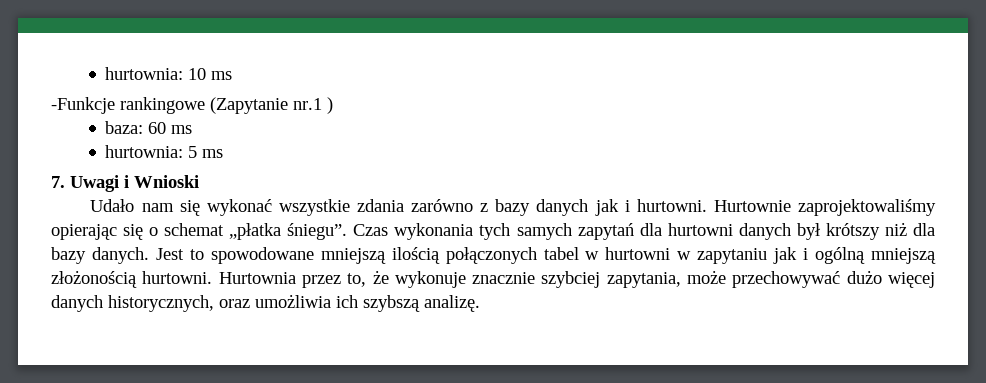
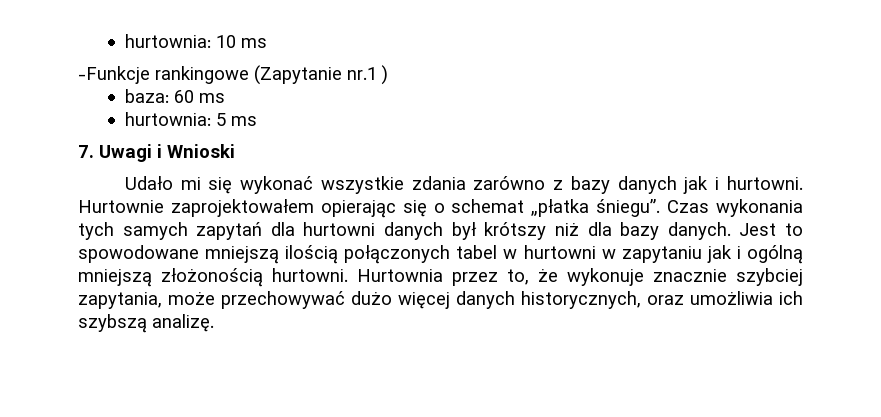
- Udało nam się wykonać wszystkie zdania zarówno z bazy danych jak i hurtowni.
+ Udało mi się wykonać wszystkie zdania zarówno z bazy danych jak i hurtowni.
- Hurtownie zaprojektowaliśmy opierając się o schemat „płatka śniegu”.
+ Hurtownie zaprojektowałem opierając się o schemat „płatka śniegu”.

